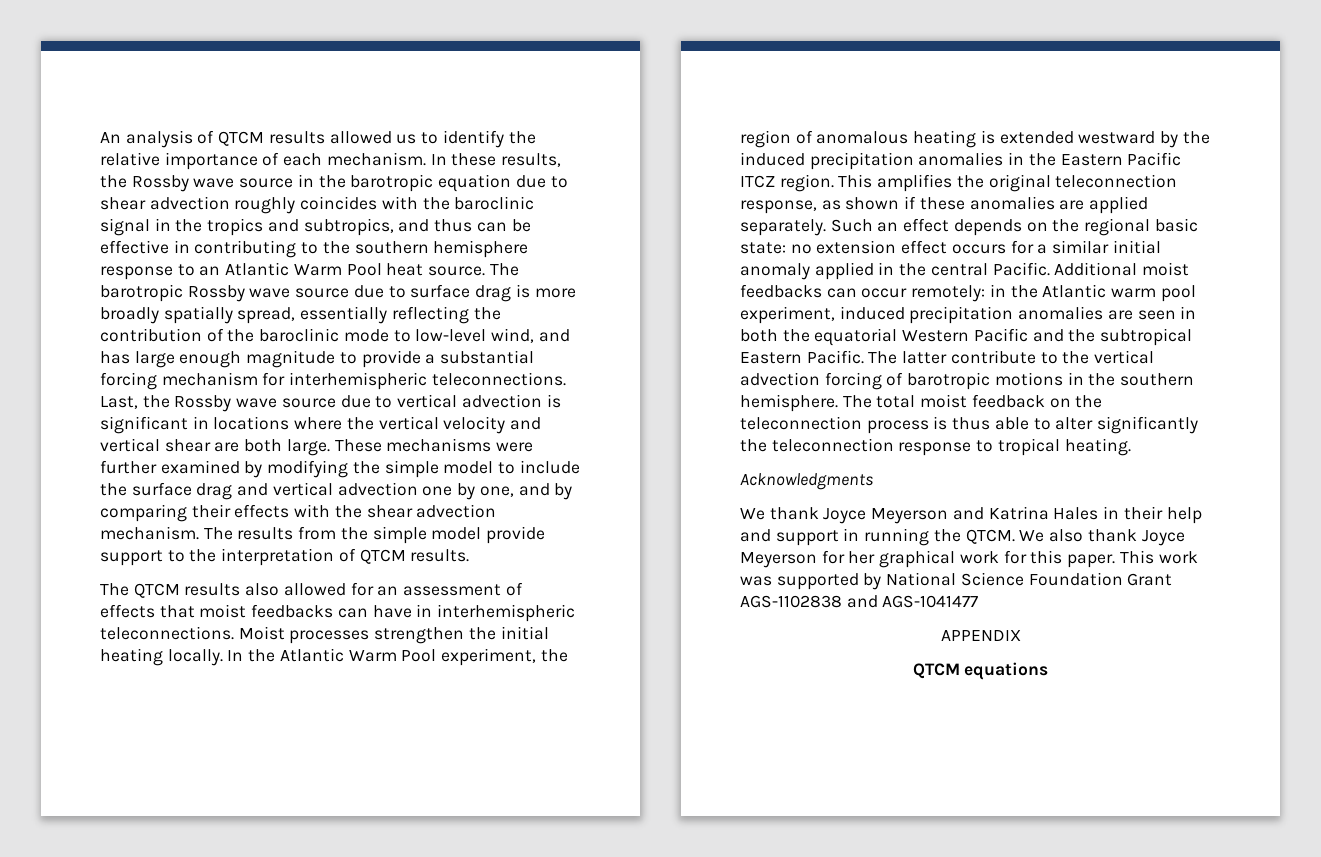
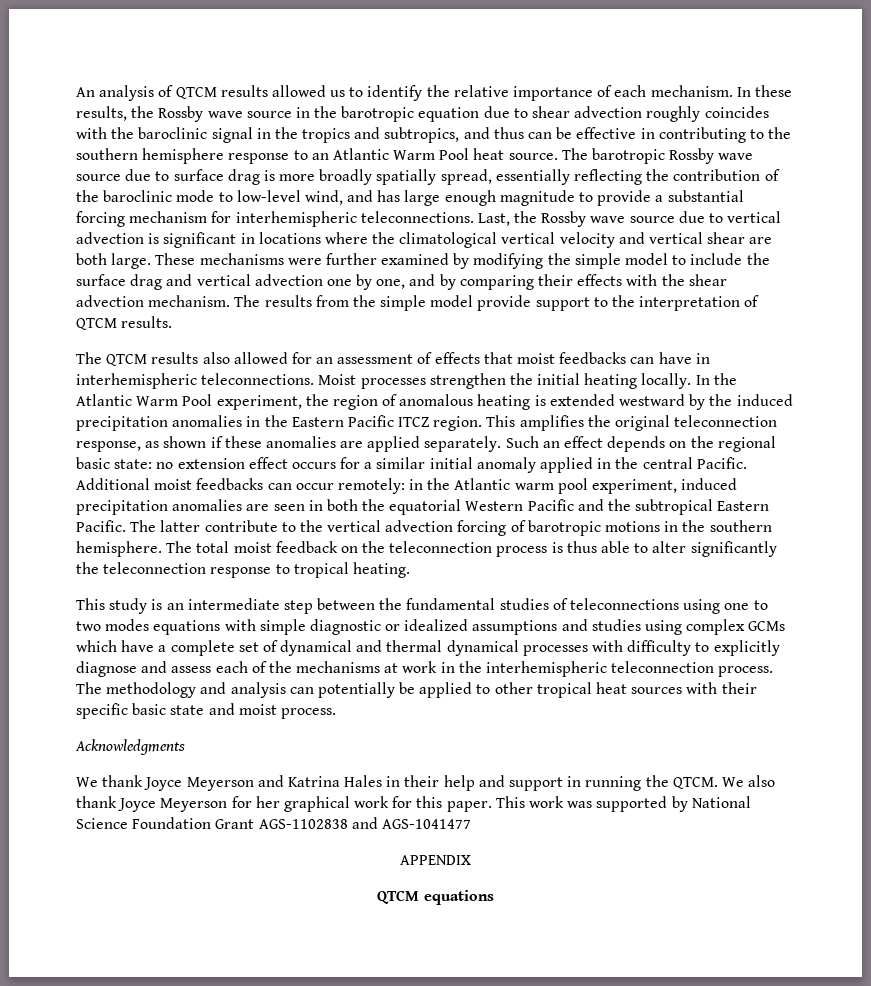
- Last, the Rossby wave source due to vertical advection is significant in locations where the vertical velocity and vertical shear are both large.
+ Last, the Rossby wave source due to vertical advection is significant in locations where the climatological vertical velocity and vertical shear are both large.
+ This study is an intermediate step between the fundamental studies of teleconnections using one to two modes equations with simple diagnostic or idealized assumptions and studies using complex GCMs which have a complete set of dynamical and thermal dynamical processes with difficulty to explicitly diagnose and assess each of the mechanisms at work in the interhemispheric teleconnection process. The methodology and analysis can potentially be applied to other tropical heat sources with their specific basic state and moist process.

